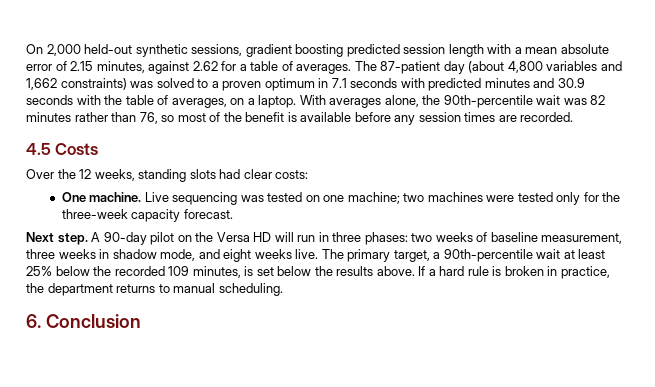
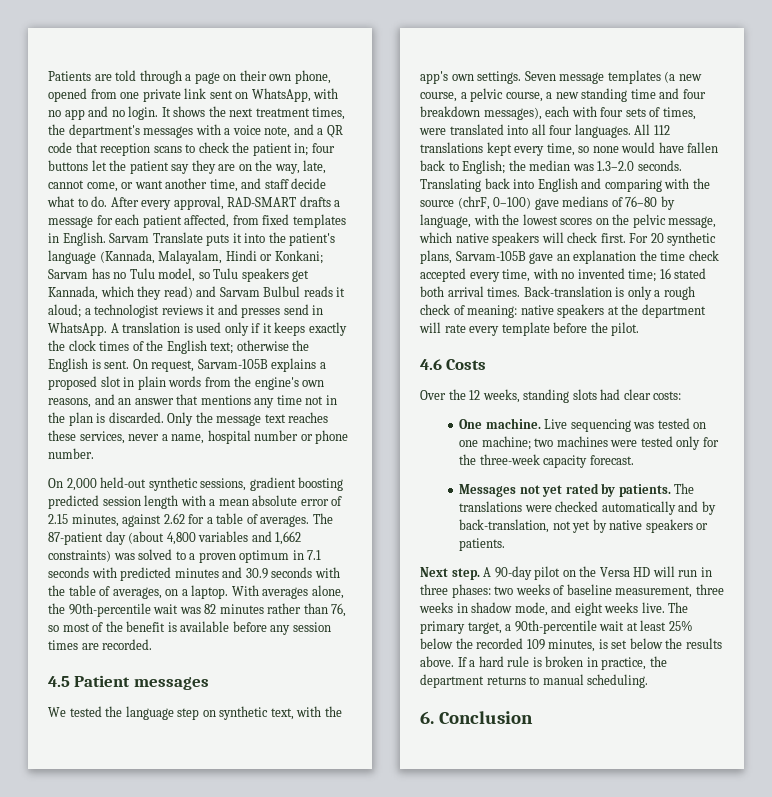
+ Patients are told through a page on their own phone, opened from one private link sent on WhatsApp, with no app and no login. It shows the next treatment times, the department's messages with a voice note, and a QR code that reception scans to check the patient in; four buttons let the patient say they are on the way, late, cannot come, or want another time, and staff decide what to do. After every approval, RAD-SMART drafts a message for each patient affected, from fixed templates in English. Sarvam Translate puts it into the patient's language (Kannada, Malayalam, Hindi or Konkani; Sarvam has no Tulu model, so Tulu speakers get Kannada, which they read) and Sarvam Bulbul reads it aloud; a technologist reviews it and presses send in WhatsApp. A translation is used only if it keeps exactly the clock times of the English text; otherwise the English is sent. On request, Sarvam-105B explains a proposed slot in plain words from the engine's own reasons, and an answer that mentions any time not in the plan is discarded. Only the message text reaches these services, never a name, hospital number or phone number.
- 4.5 Costs
+ 4.5 Patient messages
+ We tested the language step on synthetic text, with the app's own settings. Seven message templates (a new course, a pelvic course, a new standing time and four breakdown messages), each with four sets of times, were translated into all four languages. All 112 translations kept every time, so none would have fallen back to English; the median was 1.3–2.0 seconds. Translating back into English and comparing with the source (chrF, 0–100) gave medians of 76–80 by language, with the lowest scores on the pelvic message, which native speakers will check first. For 20 synthetic plans, Sarvam-105B gave an explanation the time check accepted every time, with no invented time; 16 stated both arrival times. Back-translation is only a rough check of meaning: native speakers at the department will rate every template before the pilot.
+ 4.6 Costs
+ Messages not yet rated by patients. The translations were checked automatically and by back-translation, not yet by native speakers or patients.

